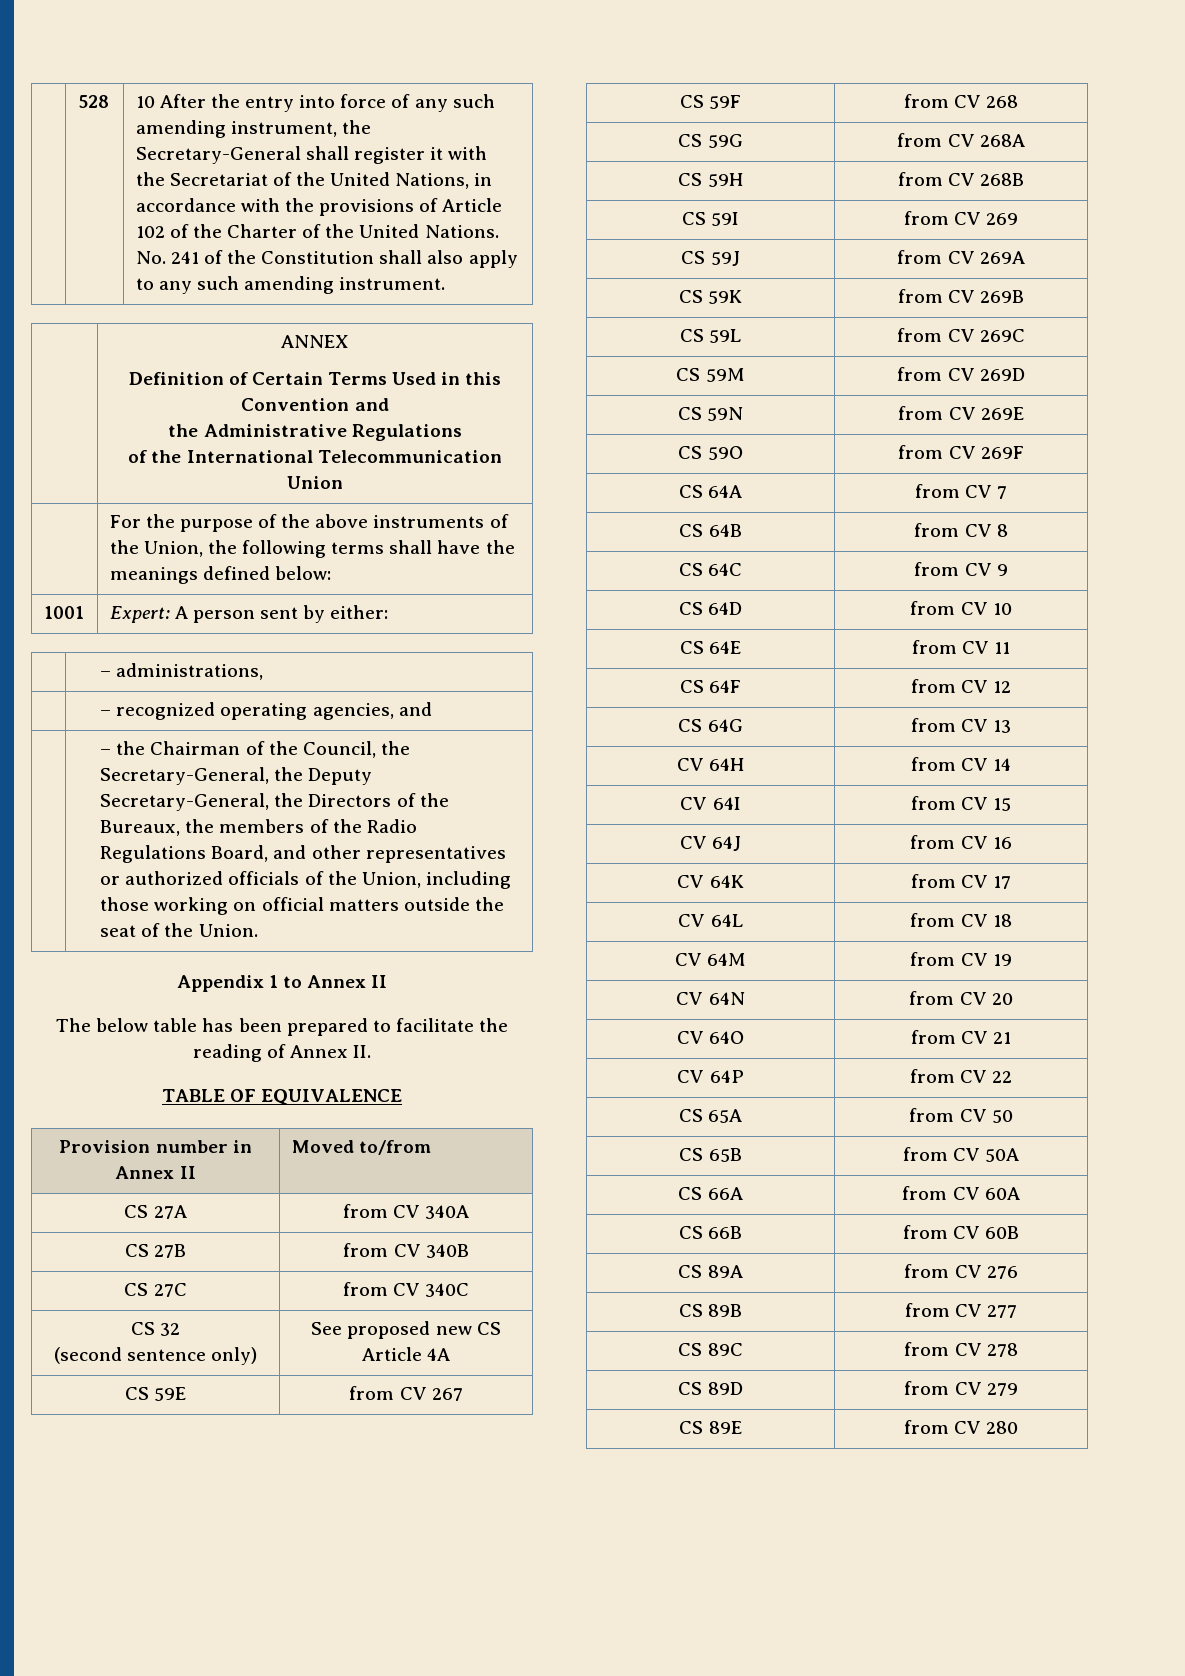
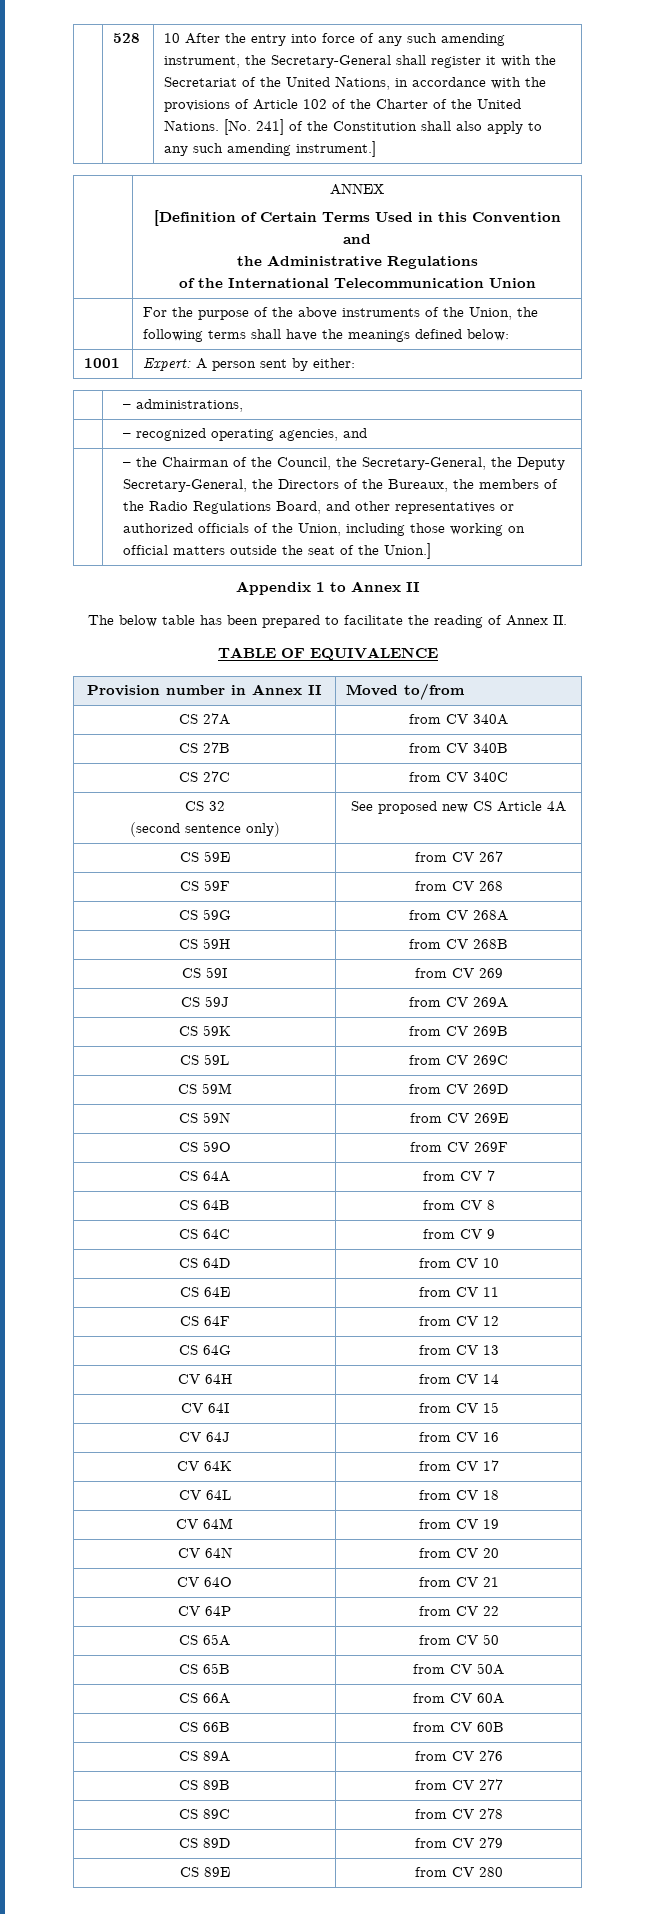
- No. 241 of the Constitution shall also apply to any such amending instrument.
+ [No. 241] of the Constitution shall also apply to any such amending instrument.]
  | ANNEX
- Definition of Certain Terms Used in this Convention and
+ [Definition of Certain Terms Used in this Convention and
- – the Chairman of the Council, the Secretary-General, the Deputy Secretary-General, the Directors of the Bureaux, the members of the Radio Regulations Board, and other representatives or authorized officials of the Union, including those working on official matters outside the seat of the Union.
+ – the Chairman of the Council, the Secretary-General, the Deputy Secretary-General, the Directors of the Bureaux, the members of the Radio Regulations Board, and other representatives or authorized officials of the Union, including those working on official matters outside the seat of the Union.]

